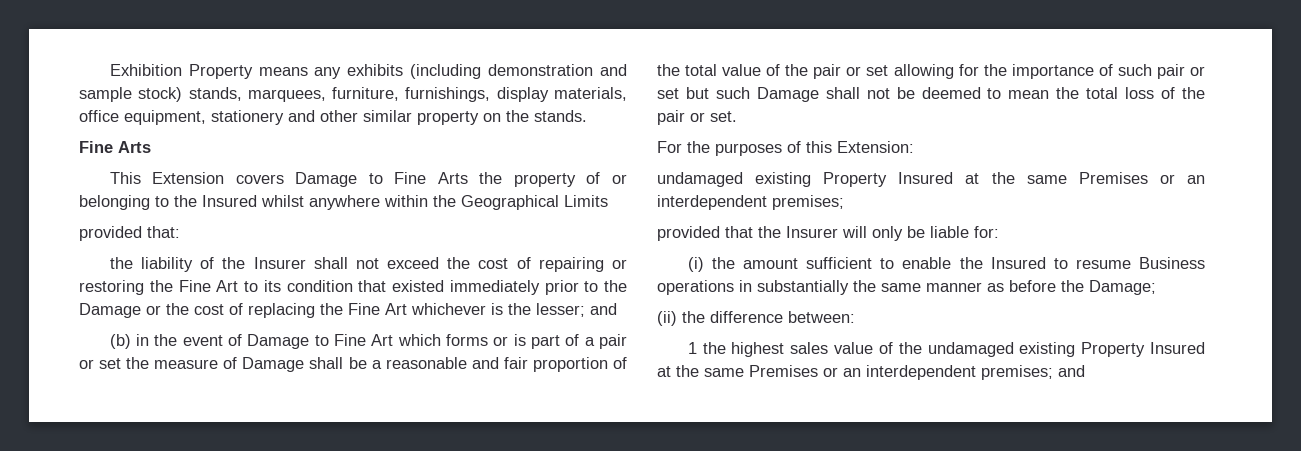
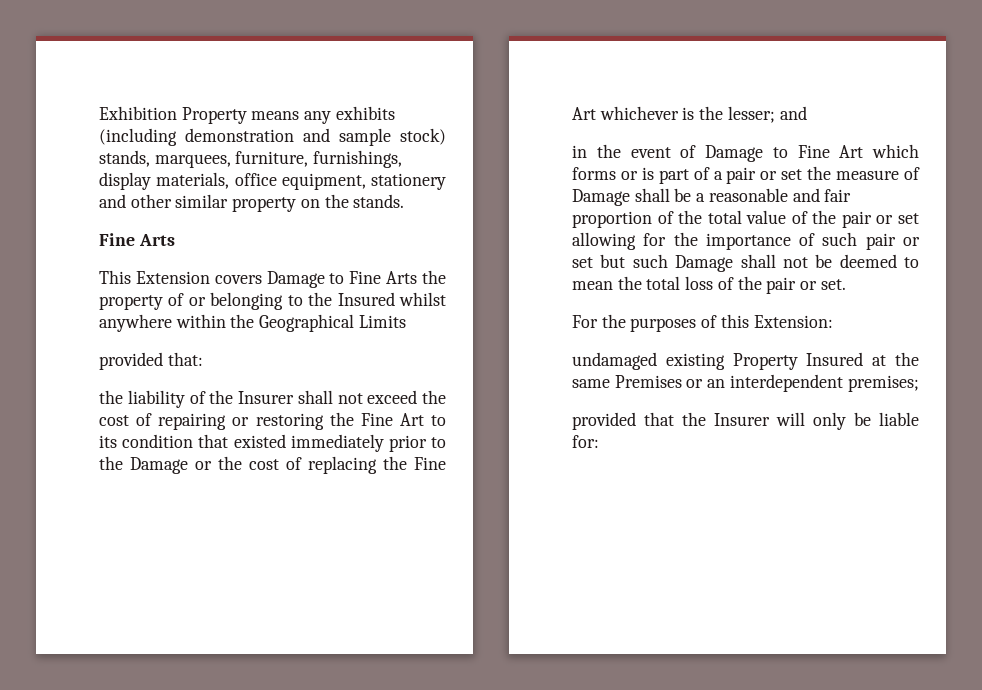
- (b) in the event of Damage to Fine Art which forms or is part of a pair or set the measure of Damage shall be a reasonable and fair proportion of the total value of the pair or set allowing for the importance of such pair or set but such Damage shall not be deemed to mean the total loss of the pair or set.
+ in the event of Damage to Fine Art which forms or is part of a pair or set the measure of Damage shall be a reasonable and fair proportion of the total value of the pair or set allowing for the importance of such pair or set but such Damage shall not be deemed to mean the total loss of the pair or set.
- (i) the amount sufficient to enable the Insured to resume Business operations in substantially the same manner as before the Damage;
- (ii) the difference between:
- 1 the highest sales value of the undamaged existing Property Insured at the same Premises or an interdependent premises; and

